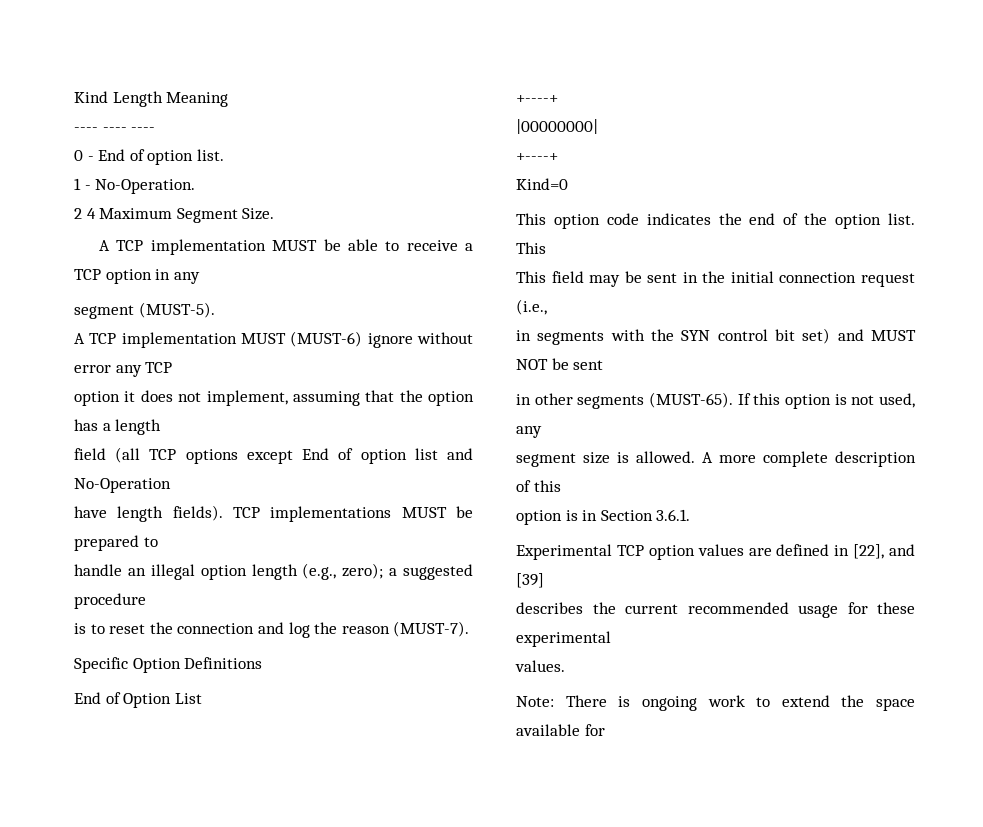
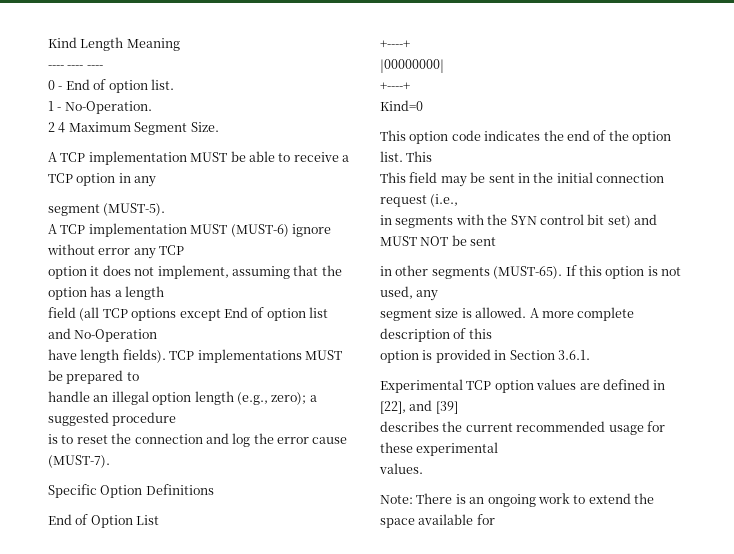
- is to reset the connection and log the reason (MUST-7).
+ is to reset the connection and log the error cause (MUST-7).
- option is in Section 3.6.1.
+ option is provided in Section 3.6.1.
- Note: There is ongoing work to extend the space available for
+ Note: There is an ongoing work to extend the space available for

